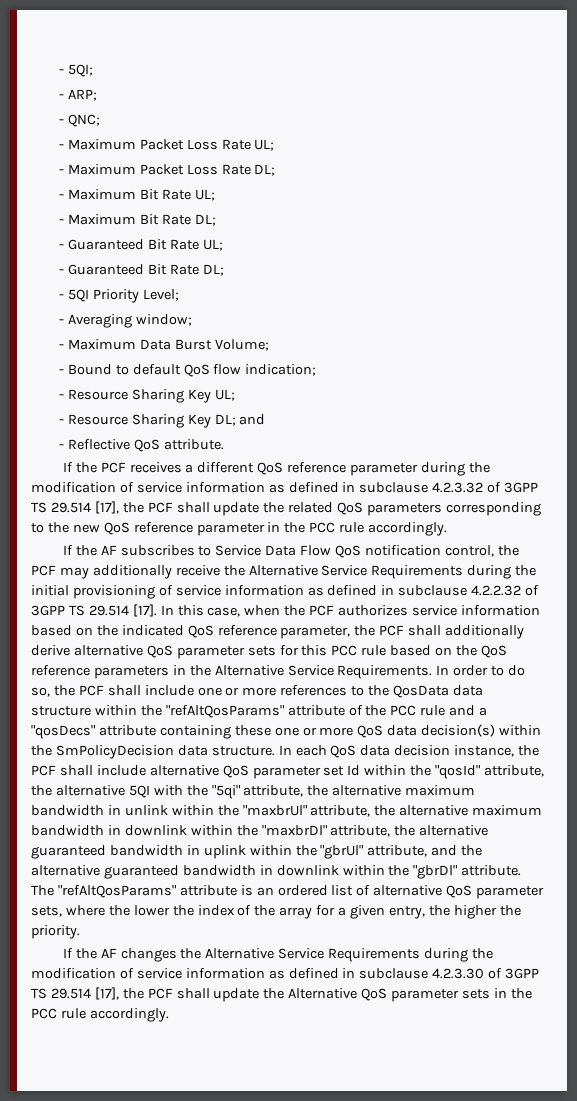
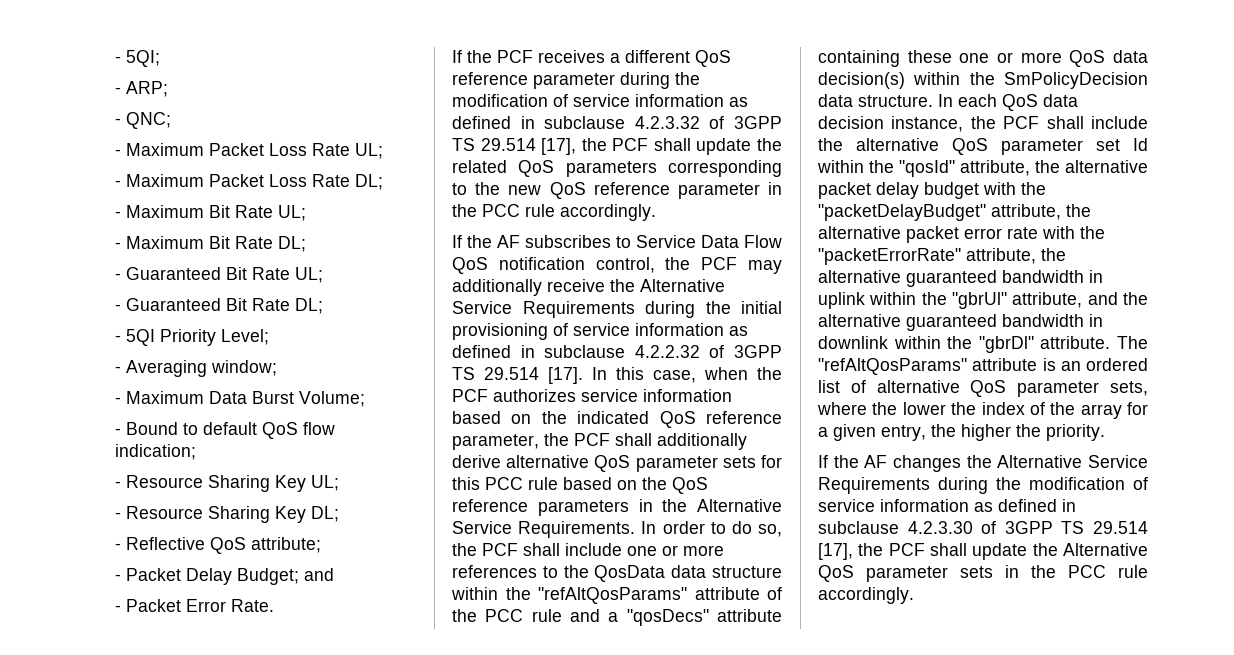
- - Resource Sharing Key DL; and
+ - Resource Sharing Key DL;
- - Reflective QoS attribute.
+ - Reflective QoS attribute;
+ - Packet Delay Budget; and
+ - Packet Error Rate.
- In each QoS data decision instance, the PCF shall include alternative QoS parameter set Id within the "qosId" attribute, the alternative 5QI with the "5qi" attribute, the alternative maximum bandwidth in unlink within the "maxbrUl" attribute, the alternative maximum bandwidth in downlink within the "maxbrDl" attribute, the alternative guaranteed bandwidth in uplink within the "gbrUl" attribute, and the alternative guaranteed bandwidth in downlink within the "gbrDl" attribute.
+ In each QoS data decision instance, the PCF shall include the alternative QoS parameter set Id within the "qosId" attribute, the alternative packet delay budget with the "packetDelayBudget" attribute, the alternative packet error rate with the "packetErrorRate" attribute, the alternative guaranteed bandwidth in uplink within the "gbrUl" attribute, and the alternative guaranteed bandwidth in downlink within the "gbrDl" attribute.

